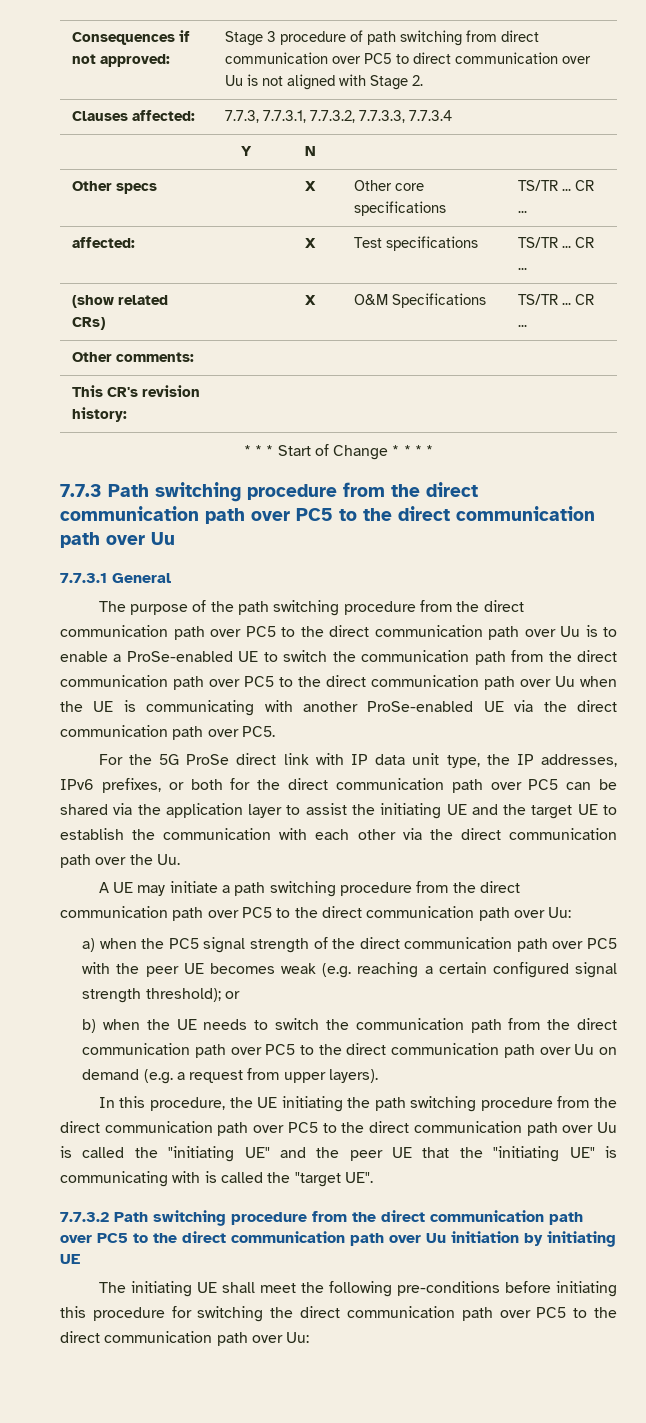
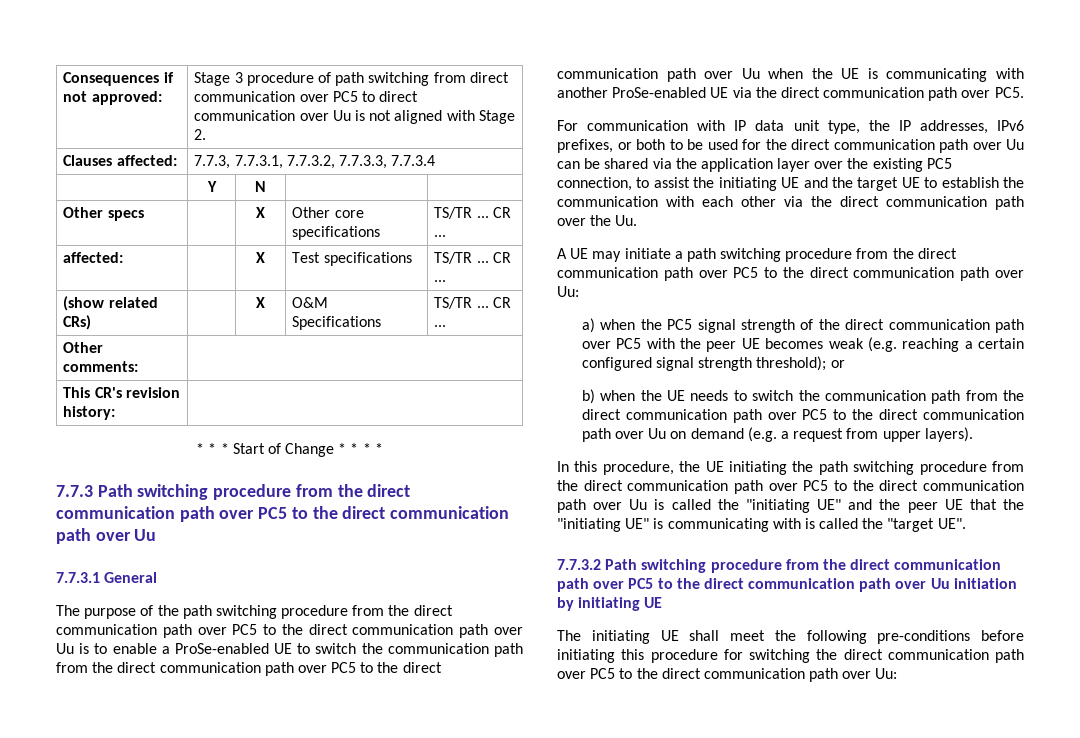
- For the 5G ProSe direct link with IP data unit type, the IP addresses, IPv6 prefixes, or both for the direct communication path over PC5 can be shared via the application layer to assist the initiating UE and the target UE to establish the communication with each other via the direct communication path over the Uu.
+ For communication with IP data unit type, the IP addresses, IPv6 prefixes, or both to be used for the direct communication path over Uu can be shared via the application layer over the existing PC5 connection, to assist the initiating UE and the target UE to establish the communication with each other via the direct communication path over the Uu.

